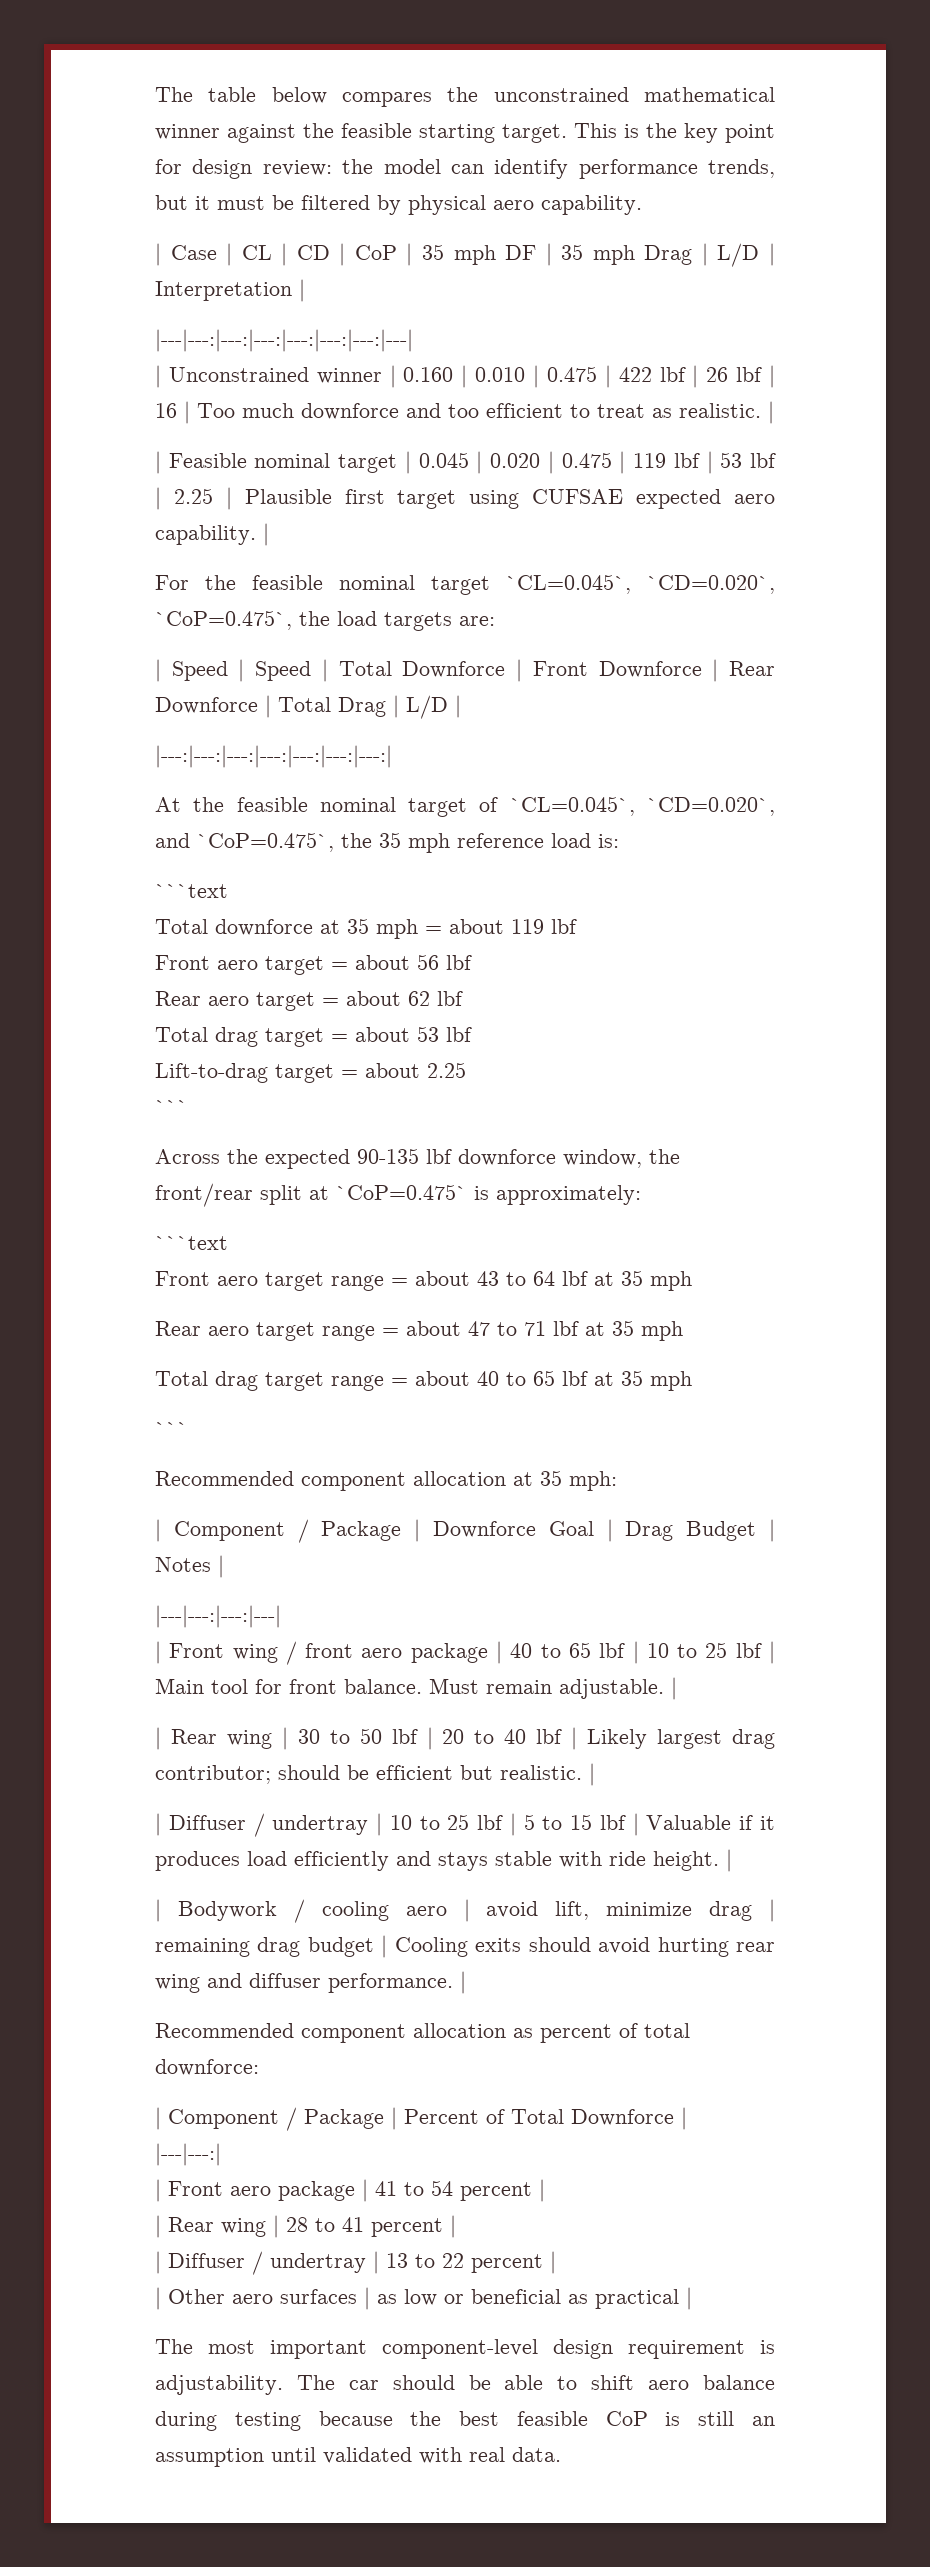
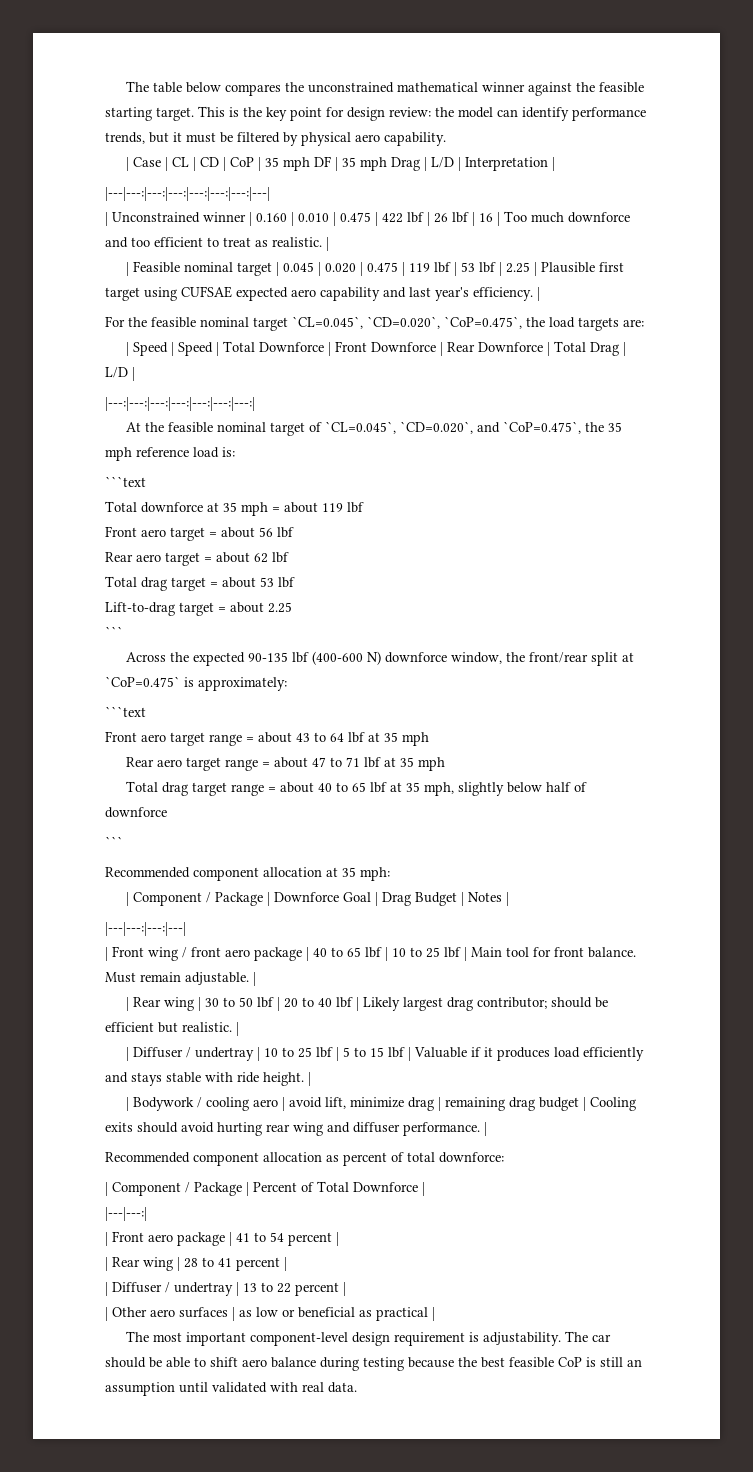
- | Feasible nominal target | 0.045 | 0.020 | 0.475 | 119 lbf | 53 lbf | 2.25 | Plausible first target using CUFSAE expected aero capability.
+ | Feasible nominal target | 0.045 | 0.020 | 0.475 | 119 lbf | 53 lbf | 2.25 | Plausible first target using CUFSAE expected aero capability and last year's efficiency.
- Across the expected 90-135 lbf downforce window, the front/rear split at `CoP=0.475` is approximately:
+ Across the expected 90-135 lbf (400-600 N) downforce window, the front/rear split at `CoP=0.475` is approximately:
- Total drag target range = about 40 to 65 lbf at 35 mph
+ Total drag target range = about 40 to 65 lbf at 35 mph, slightly below half of downforce

